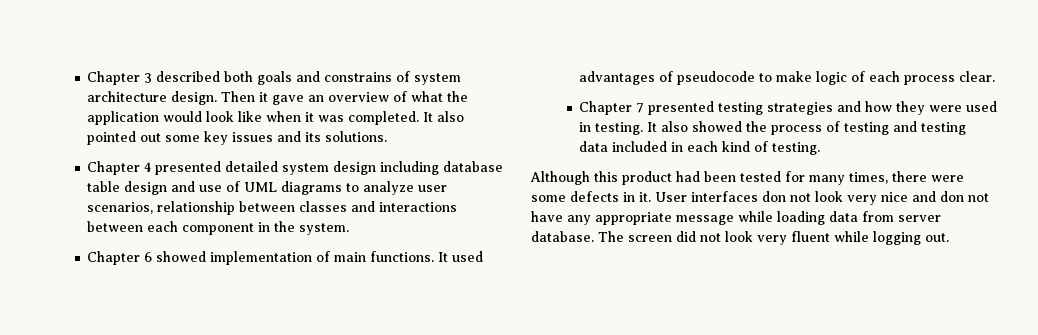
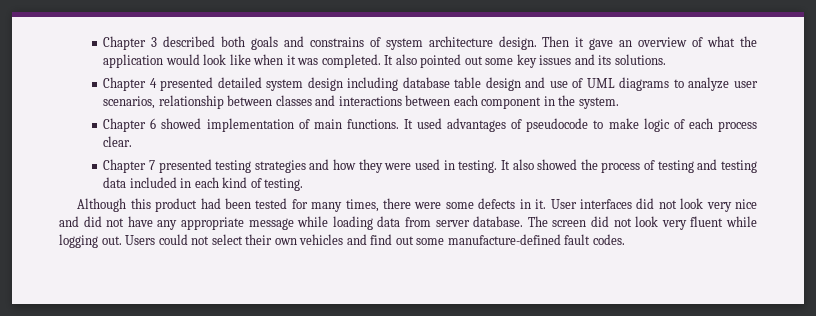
- User interfaces don not look very nice and don not have any appropriate message while loading data from server database.
+ User interfaces did not look very nice and did not have any appropriate message while loading data from server database.
+ Users could not select their own vehicles and find out some manufacture-defined fault codes.

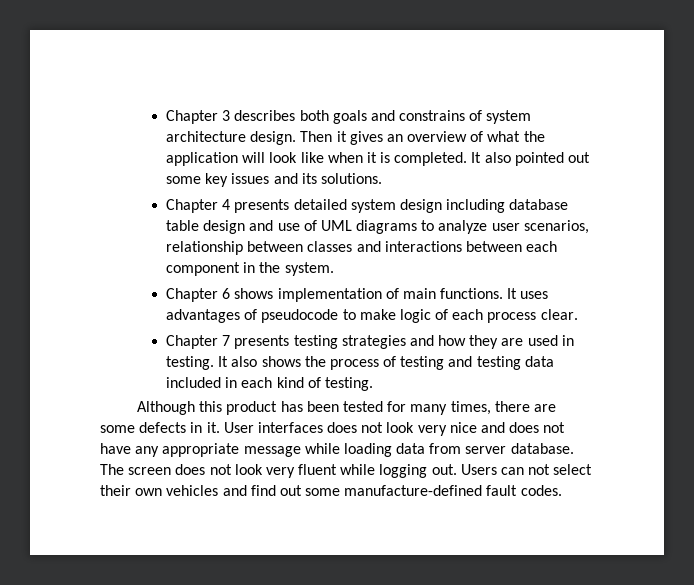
- Chapter 3 described both goals and constrains of system architecture design.
+ Chapter 3 describes both goals and constrains of system architecture design.
- Then it gave an overview of what the application would look like when it was completed.
+ Then it gives an overview of what the application will look like when it is completed.
- Chapter 4 presented detailed system design including database table design and use of UML diagrams to analyze user scenarios, relationship between classes and interactions between each component in the system.
+ Chapter 4 presents detailed system design including database table design and use of UML diagrams to analyze user scenarios, relationship between classes and interactions between each component in the system.
- Chapter 6 showed implementation of main functions.
+ Chapter 6 shows implementation of main functions.
- It used advantages of pseudocode to make logic of each process clear.
+ It uses advantages of pseudocode to make logic of each process clear.
- Chapter 7 presented testing strategies and how they were used in testing.
+ Chapter 7 presents testing strategies and how they are used in testing.
- It also showed the process of testing and testing data included in each kind of testing.
+ It also shows the process of testing and testing data included in each kind of testing.
- Although this product had been tested for many times, there were some defects in it.
+ Although this product has been tested for many times, there are some defects in it.
- User interfaces did not look very nice and did not have any appropriate message while loading data from server database.
+ User interfaces does not look very nice and does not have any appropriate message while loading data from server database.
- The screen did not look very fluent while logging out.
+ The screen does not look very fluent while logging out.
- Users could not select their own vehicles and find out some manufacture-defined fault codes.
+ Users can not select their own vehicles and find out some manufacture-defined fault codes.

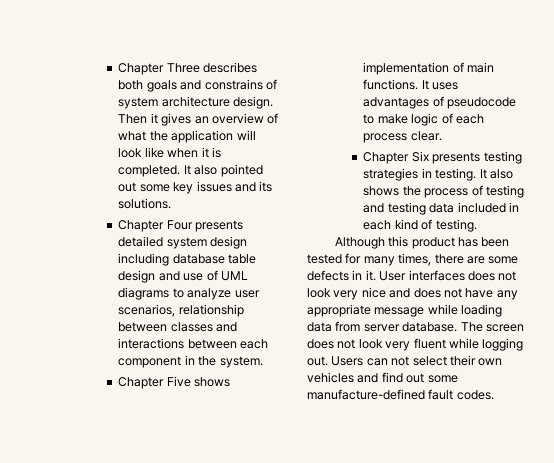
- Chapter 3 describes both goals and constrains of system architecture design.
+ Chapter Three describes both goals and constrains of system architecture design.
- Chapter 4 presents detailed system design including database table design and use of UML diagrams to analyze user scenarios, relationship between classes and interactions between each component in the system.
+ Chapter Four presents detailed system design including database table design and use of UML diagrams to analyze user scenarios, relationship between classes and interactions between each component in the system.
- Chapter 6 shows implementation of main functions.
+ Chapter Five shows implementation of main functions.
- Chapter 7 presents testing strategies and how they are used in testing.
+ Chapter Six presents testing strategies in testing.

